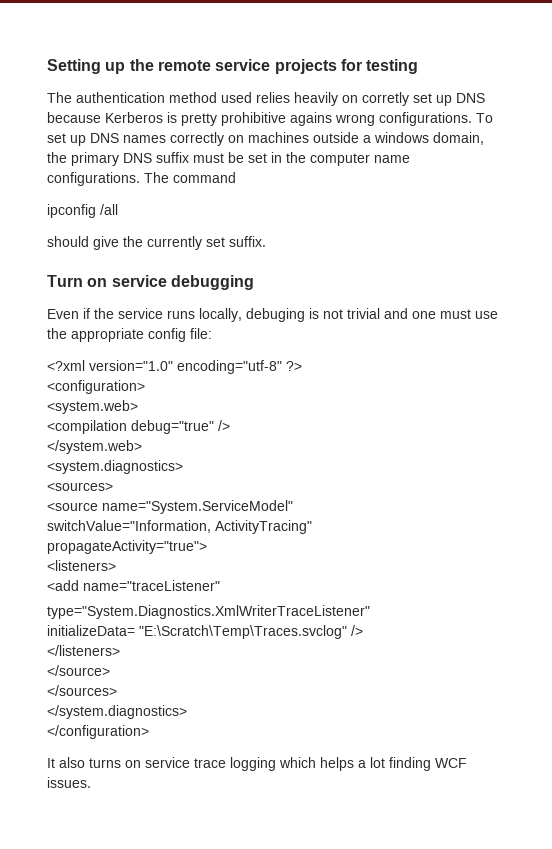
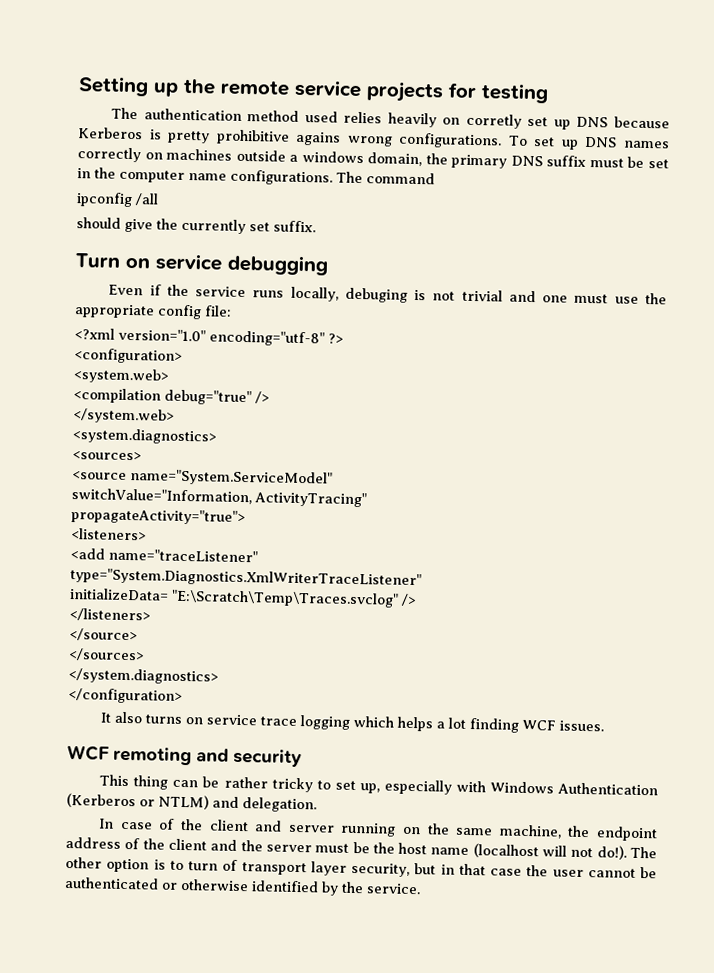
+ WCF remoting and security
+ This thing can be rather tricky to set up, especially with Windows Authentication (Kerberos or NTLM) and delegation.
+ In case of the client and server running on the same machine, the endpoint address of the client and the server must be the host name (localhost will not do!). The other option is to turn of transport layer security, but in that case the user cannot be authenticated or otherwise identified by the service.

